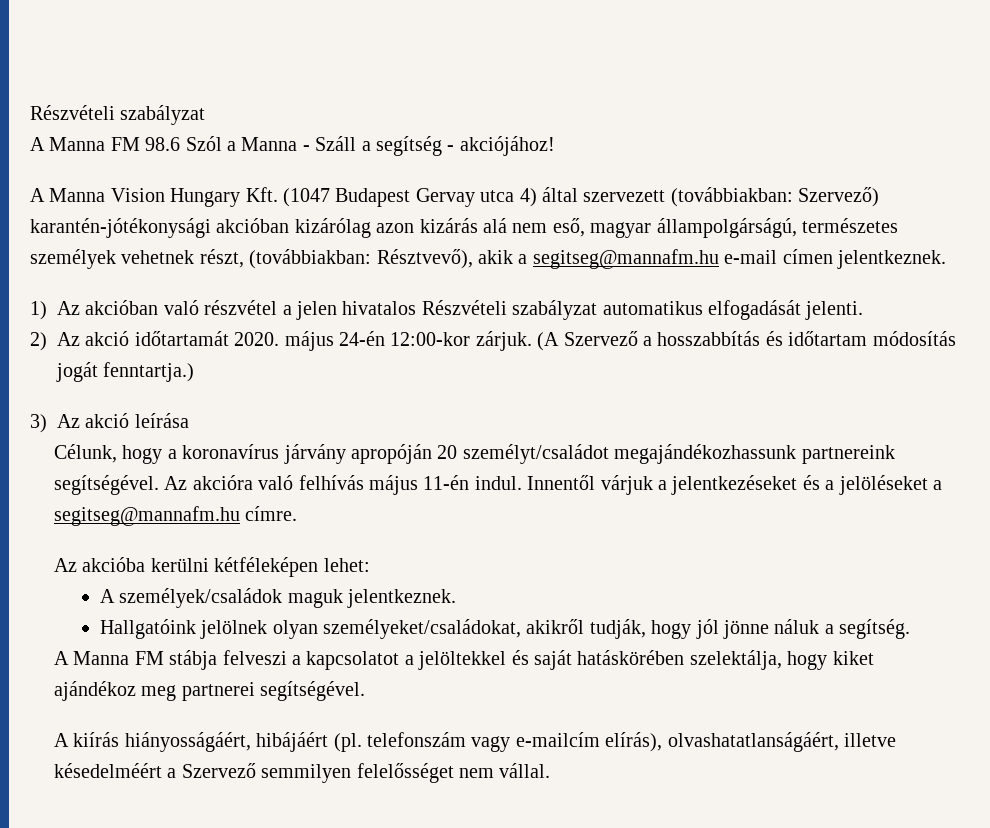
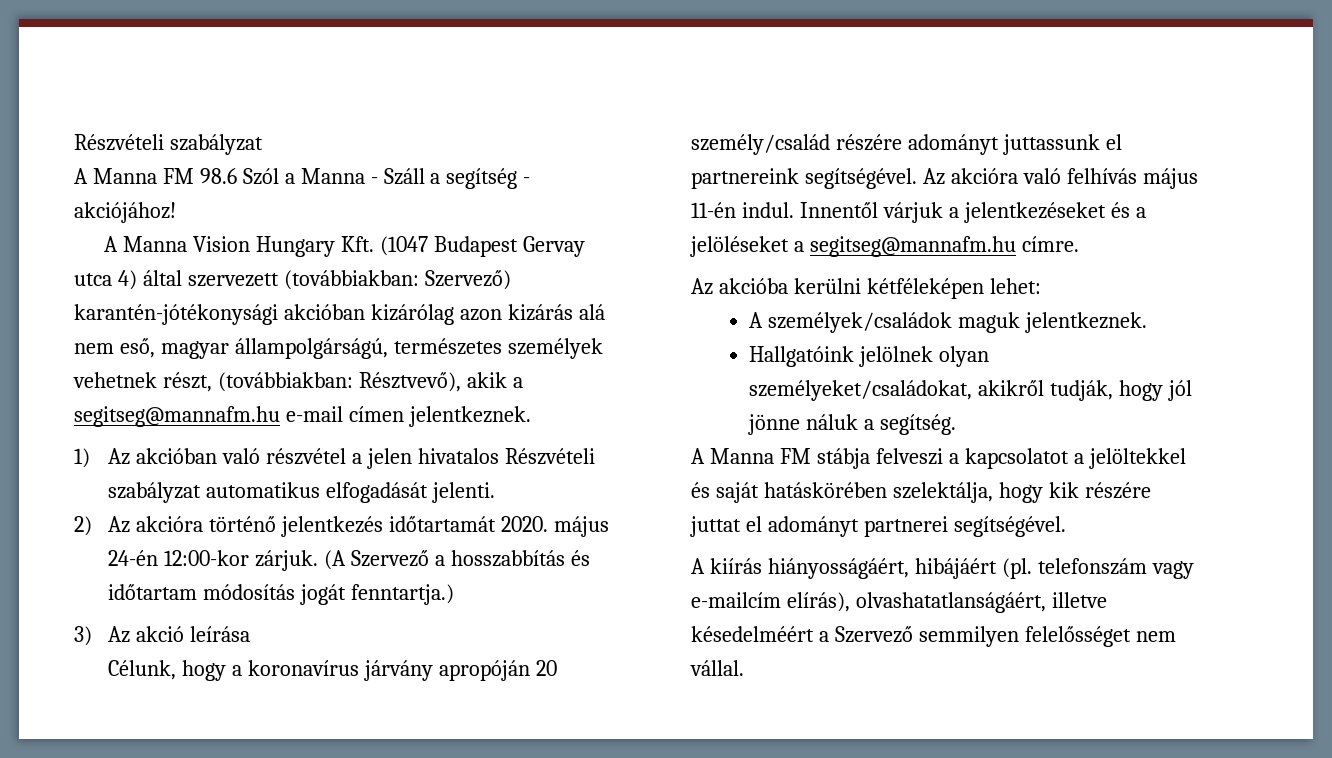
- 2) Az akció időtartamát 2020. május 24-én 12:00-kor zárjuk.
+ 2) Az akcióra történő jelentkezés időtartamát 2020. május 24-én 12:00-kor zárjuk.
- Célunk, hogy a koronavírus járvány apropóján 20 személyt/családot megajándékozhassunk partnereink segítségével.
+ Célunk, hogy a koronavírus járvány apropóján 20 személy/család részére adományt juttassunk el partnereink segítségével.
- A Manna FM stábja felveszi a kapcsolatot a jelöltekkel és saját hatáskörében szelektálja, hogy kiket ajándékoz meg partnerei segítségével.
+ A Manna FM stábja felveszi a kapcsolatot a jelöltekkel és saját hatáskörében szelektálja, hogy kik részére juttat el adományt partnerei segítségével.

